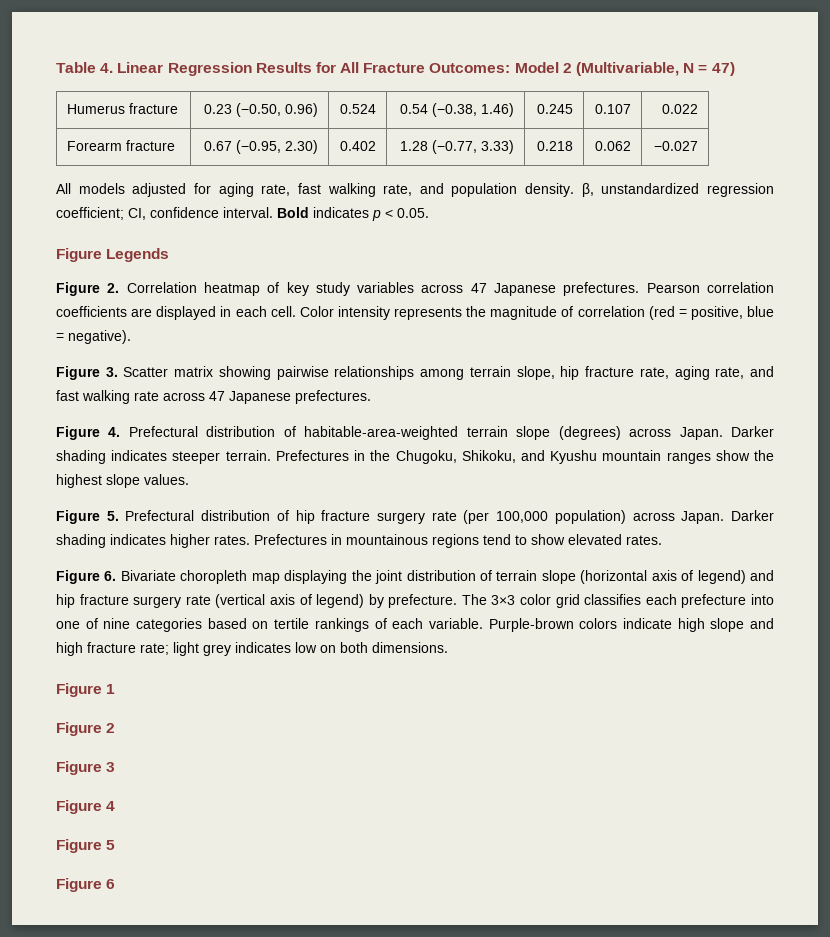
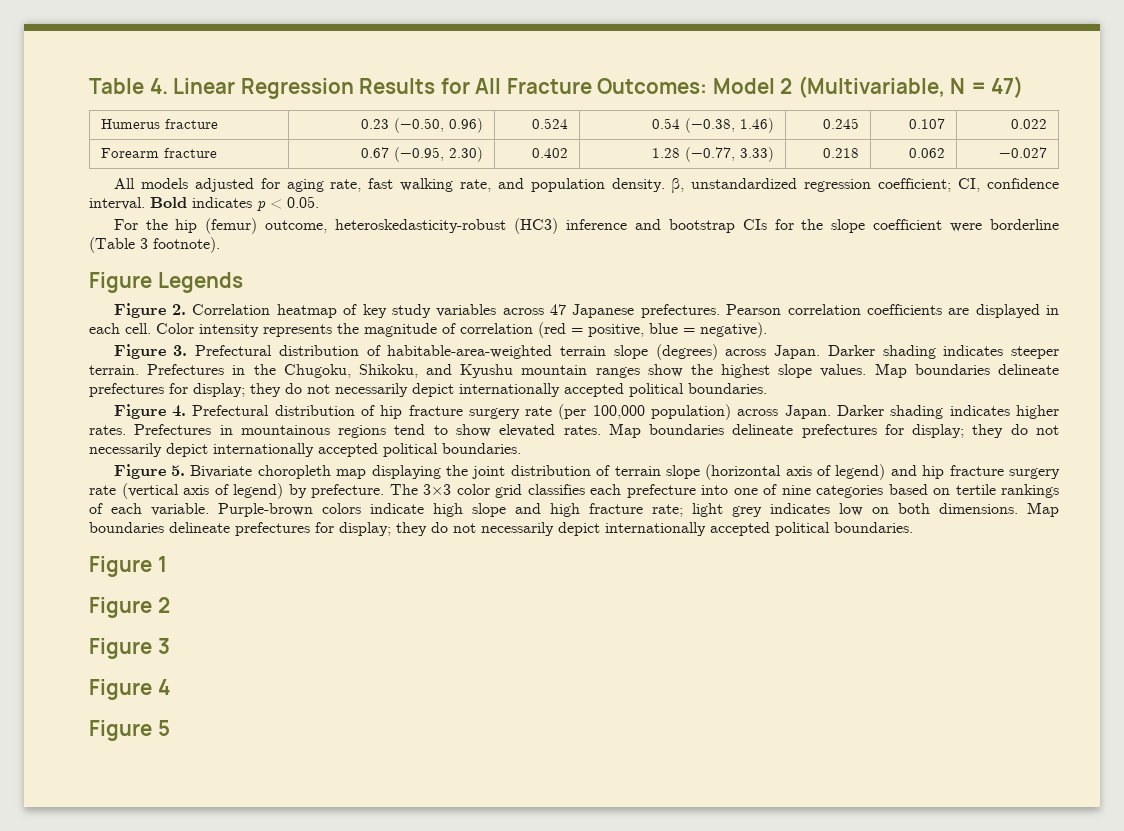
+ For the hip (femur) outcome, heteroskedasticity-robust (HC3) inference and bootstrap CIs for the slope coefficient were borderline (Table 3 footnote).
- Figure 3. Scatter matrix showing pairwise relationships among terrain slope, hip fracture rate, aging rate, and fast walking rate across 47 Japanese prefectures.
- Figure 4. Prefectural distribution of habitable-area-weighted terrain slope (degrees) across Japan.
+ Figure 3. Prefectural distribution of habitable-area-weighted terrain slope (degrees) across Japan.
- Prefectures in the Chugoku, Shikoku, and Kyushu mountain ranges show the highest slope values.
- Figure 5. Prefectural distribution of hip fracture surgery rate (per 100,000 population) across Japan.
+ Prefectures in the Chugoku, Shikoku, and Kyushu mountain ranges show the highest slope values. Map boundaries delineate prefectures for display; they do not necessarily depict internationally accepted political boundaries.
+ Figure 4. Prefectural distribution of hip fracture surgery rate (per 100,000 population) across Japan.
- Prefectures in mountainous regions tend to show elevated rates.
- Figure 6. Bivariate choropleth map displaying the joint distribution of terrain slope (horizontal axis of legend) and hip fracture surgery rate (vertical axis of legend) by prefecture.
+ Prefectures in mountainous regions tend to show elevated rates. Map boundaries delineate prefectures for display; they do not necessarily depict internationally accepted political boundaries.
+ Figure 5. Bivariate choropleth map displaying the joint distribution of terrain slope (horizontal axis of legend) and hip fracture surgery rate (vertical axis of legend) by prefecture.
- Purple-brown colors indicate high slope and high fracture rate; light grey indicates low on both dimensions.
+ Purple-brown colors indicate high slope and high fracture rate; light grey indicates low on both dimensions. Map boundaries delineate prefectures for display; they do not necessarily depict internationally accepted political boundaries.
- Figure 6

